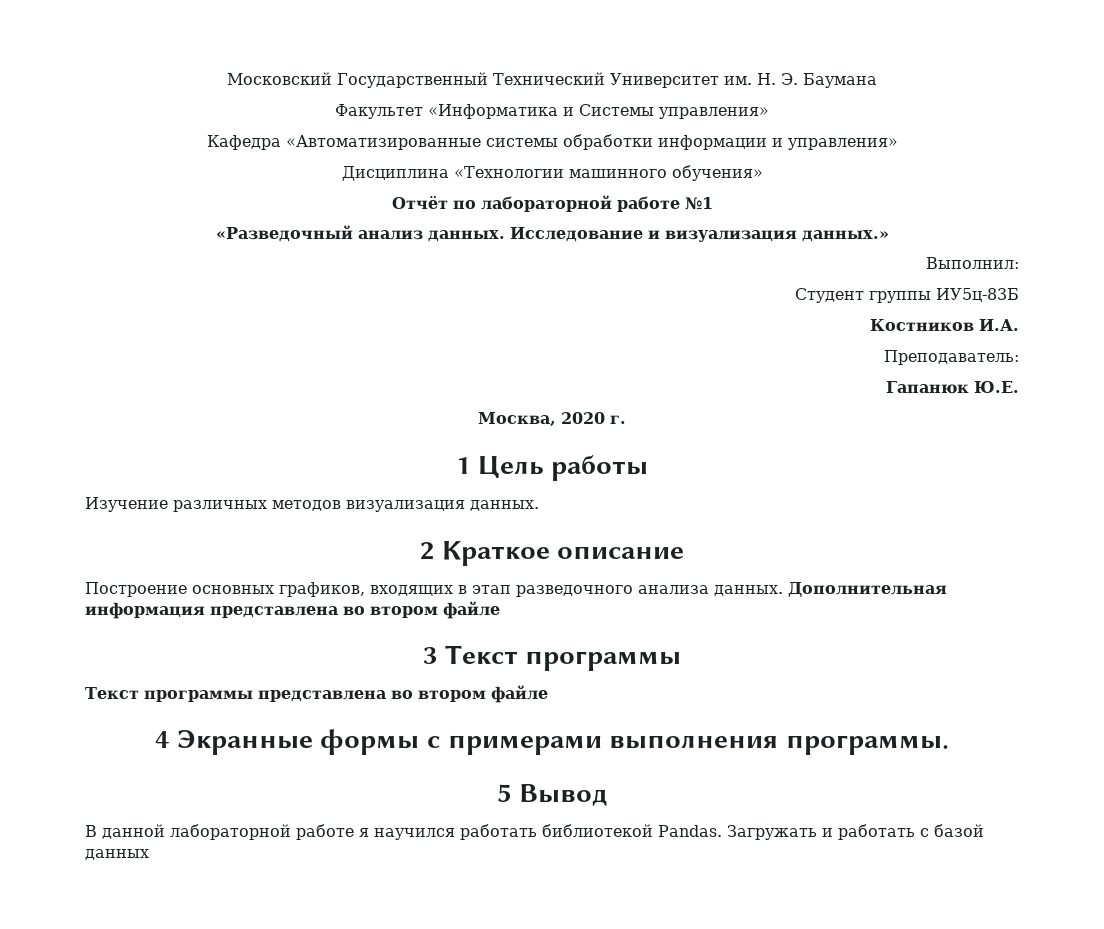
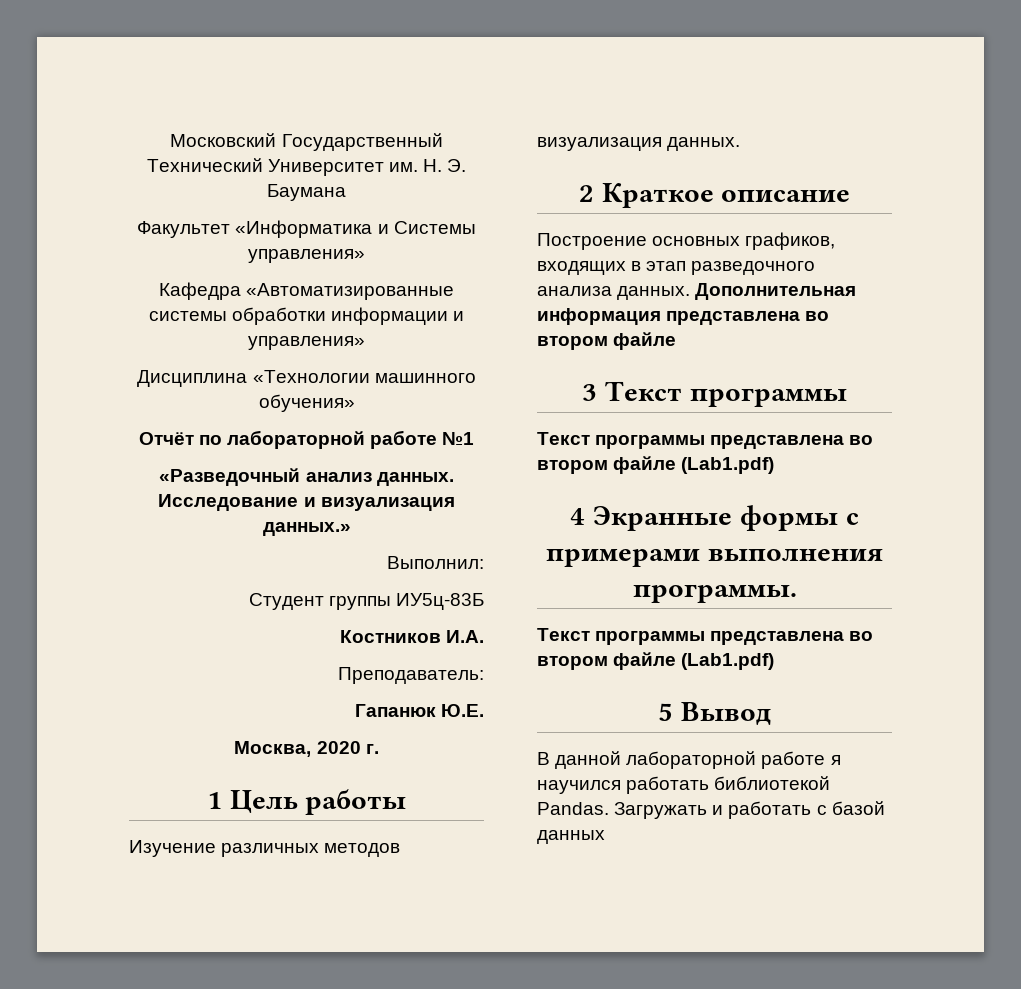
  3 Текст программы
- Текст программы представлена во втором файле
+ Текст программы представлена во втором файле (Lab1.pdf)
  4 Экранные формы с примерами выполнения программы.
+ Текст программы представлена во втором файле (Lab1.pdf)

